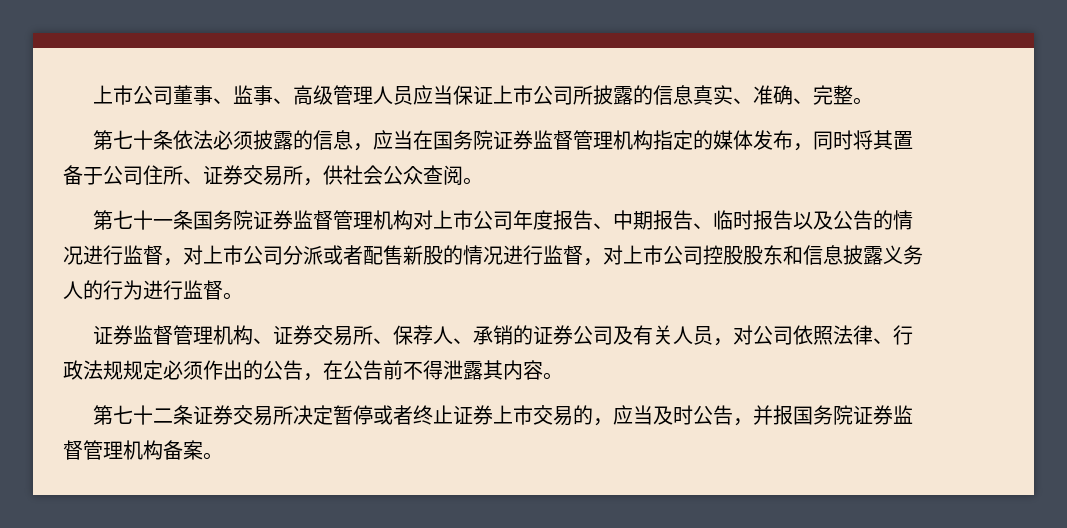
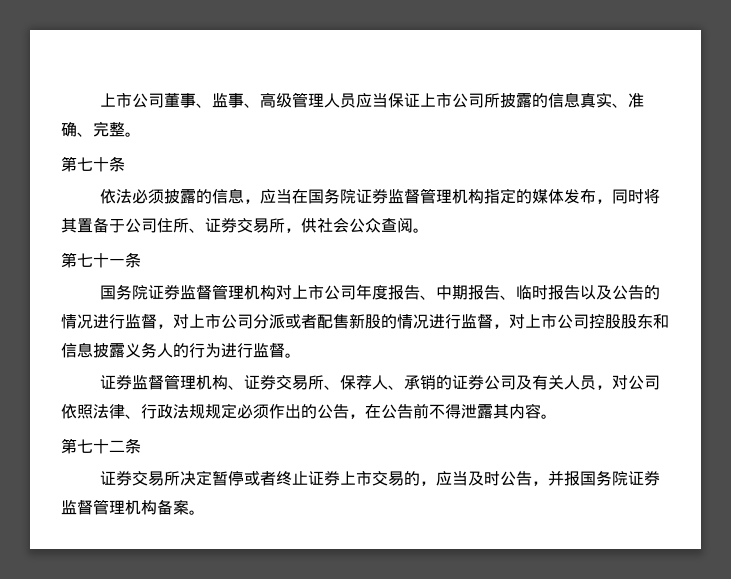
- 第七十条依法必须披露的信息，应当在国务院证券监督管理机构指定的媒体发布，同时将其置备于公司住所、证券交易所，供社会公众查阅。
+ 第七十条
+ 依法必须披露的信息，应当在国务院证券监督管理机构指定的媒体发布，同时将其置备于公司住所、证券交易所，供社会公众查阅。
- 第七十一条国务院证券监督管理机构对上市公司年度报告、中期报告、临时报告以及公告的情况进行监督，对上市公司分派或者配售新股的情况进行监督，对上市公司控股股东和信息披露义务人的行为进行监督。
+ 第七十一条
+ 国务院证券监督管理机构对上市公司年度报告、中期报告、临时报告以及公告的情况进行监督，对上市公司分派或者配售新股的情况进行监督，对上市公司控股股东和信息披露义务人的行为进行监督。
- 第七十二条证券交易所决定暂停或者终止证券上市交易的，应当及时公告，并报国务院证券监督管理机构备案。
+ 第七十二条
+ 证券交易所决定暂停或者终止证券上市交易的，应当及时公告，并报国务院证券监督管理机构备案。

